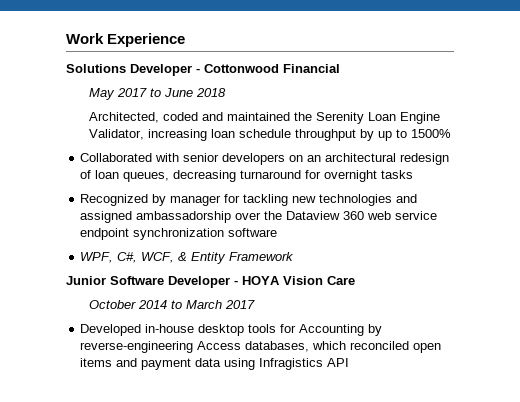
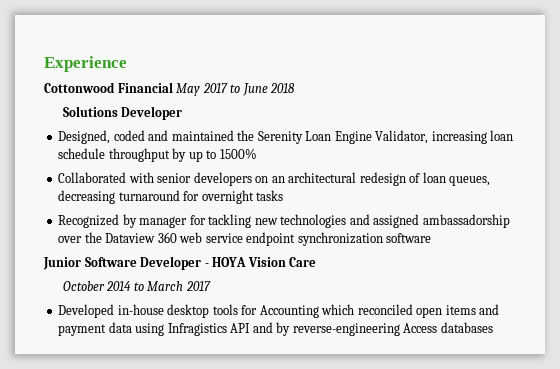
- Work Experience
+ Experience
- Solutions Developer - Cottonwood Financial
- May 2017 to June 2018
+ Cottonwood Financial May 2017 to June 2018
- Architected, coded and maintained the Serenity Loan Engine Validator, increasing loan schedule throughput by up to 1500%
+ Solutions Developer
+ Designed, coded and maintained the Serenity Loan Engine Validator, increasing loan schedule throughput by up to 1500%
- WPF, C#, WCF, & Entity Framework
- Developed in-house desktop tools for Accounting by reverse-engineering Access databases, which reconciled open items and payment data using Infragistics API
+ Developed in-house desktop tools for Accounting which reconciled open items and payment data using Infragistics API and by reverse-engineering Access databases

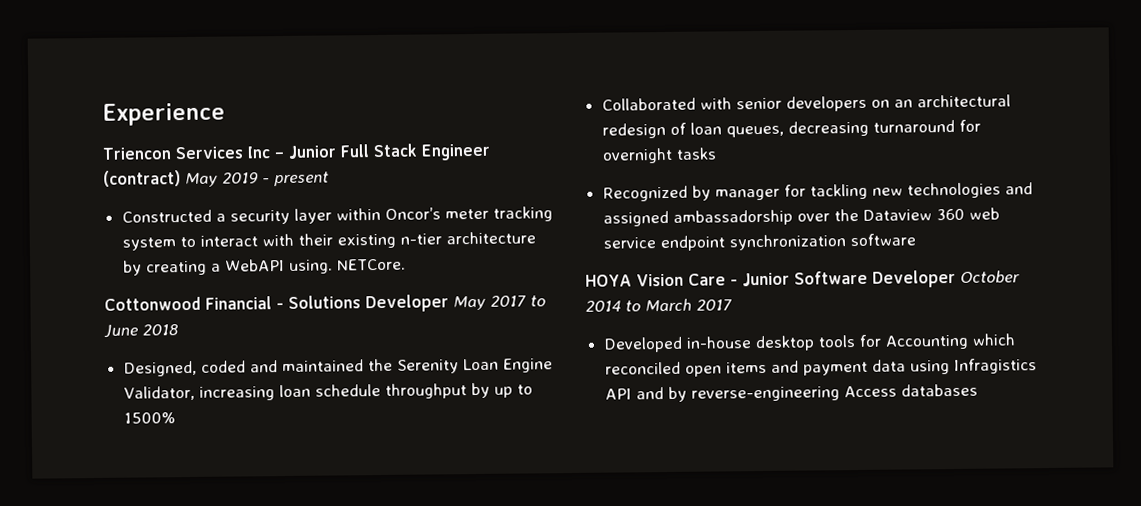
+ Triencon Services Inc – Junior Full Stack Engineer (contract) May 2019 - present
+ Constructed a security layer within Oncor’s meter tracking system to interact with their existing n-tier architecture by creating a WebAPI using. NETCore.
- Cottonwood Financial May 2017 to June 2018
+ Cottonwood Financial - Solutions Developer May 2017 to June 2018
- Solutions Developer
- Junior Software Developer - HOYA Vision Care
- October 2014 to March 2017
+ HOYA Vision Care - Junior Software Developer October 2014 to March 2017

